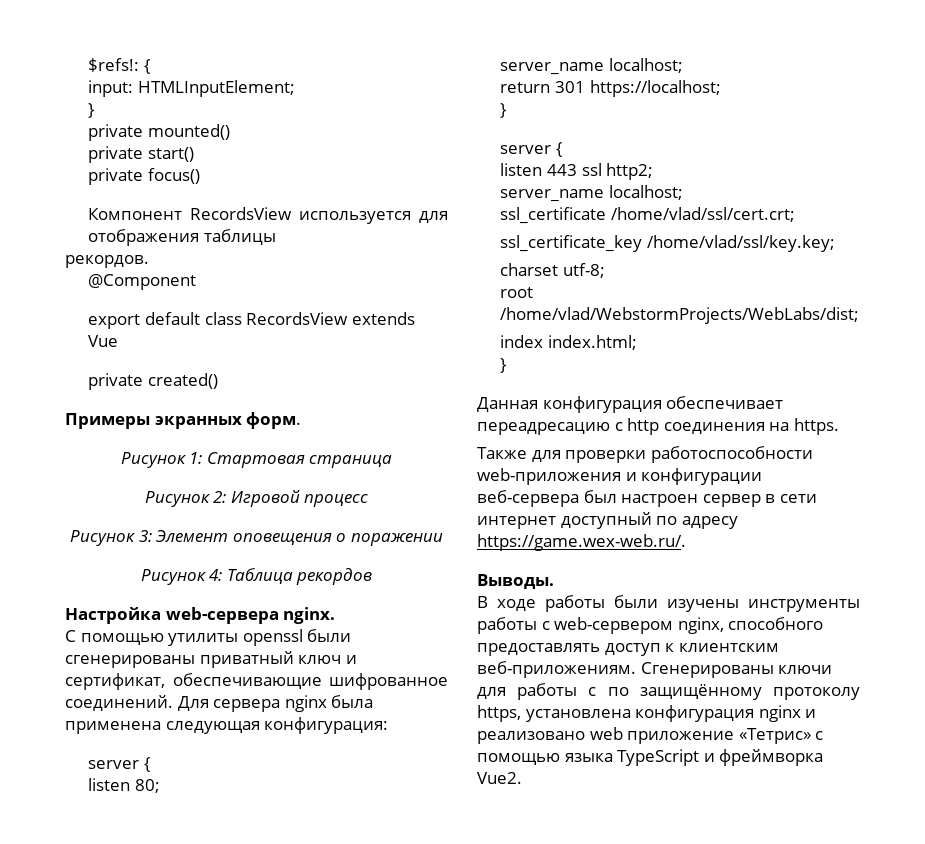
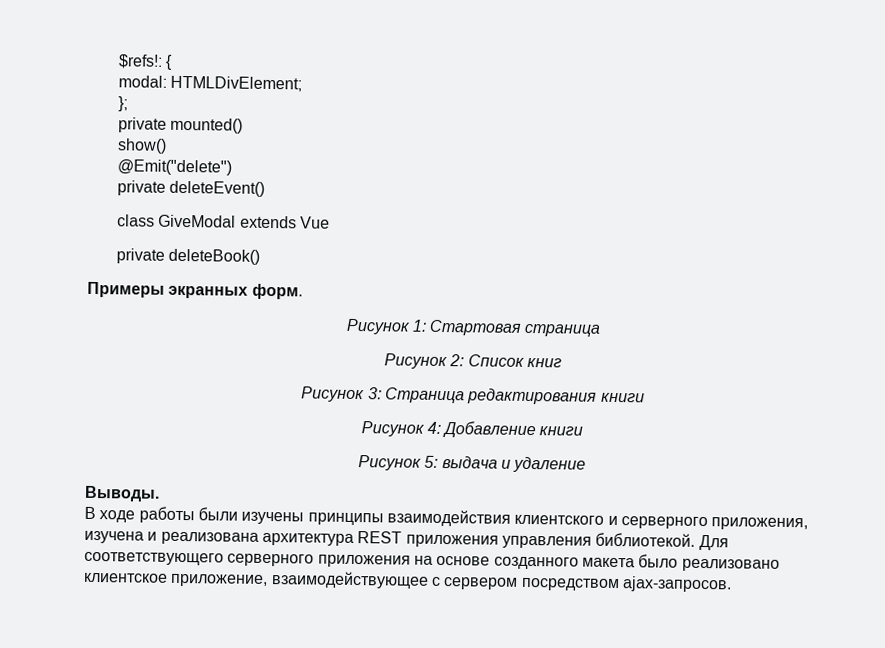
- input: HTMLInputElement;
- }
+ modal: HTMLDivElement;
+ };
- private start()
- private focus()
- Компонент RecordsView используется для отображения таблицы
- рекордов.
- @Component
- export default class RecordsView extends Vue
+ show()
+ @Emit("delete")
+ private deleteEvent()
+ class GiveModal extends Vue
- private created()
+ private deleteBook()
- Рисунок 2: Игровой процесс
+ Рисунок 2: Список книг
- Рисунок 3: Элемент оповещения о поражении
- Рисунок 4: Таблица рекордов
- Настройка web-сервера nginx.
- С помощью утилиты openssl были сгенерированы приватный ключ и сертификат, обеспечивающие шифрованное соединений. Для сервера nginx была применена следующая конфигурация:
- server {
- listen 80;
- server_name localhost;
- return 301 https://localhost;
- }
- server {
- listen 443 ssl http2;
- server_name localhost;
- ssl_certificate /home/vlad/ssl/cert.crt;
- ssl_certificate_key /home/vlad/ssl/key.key;
- charset utf-8;
- root /home/vlad/WebstormProjects/WebLabs/dist;
- index index.html;
- }
- Данная конфигурация обеспечивает переадресацию с http соединения на https.
- Также для проверки работоспособности web-приложения и конфигурации веб-сервера был настроен сервер в сети интернет доступный по адресу https://game.wex-web.ru/.
+ Рисунок 3: Страница редактирования книги
+ Рисунок 4: Добавление книги
+ Рисунок 5: выдача и удаление
- В ходе работы были изучены инструменты работы с web-сервером nginx, способного предоставлять доступ к клиентским веб-приложениям. Сгенерированы ключи для работы с по защищённому протоколу https, установлена конфигурация nginx и реализовано web приложение «Тетрис» с помощью языка TypeScript и фреймворка Vue2.
+ В ходе работы были изучены принципы взаимодействия клиентского и серверного приложения, изучена и реализована архитектура REST приложения управления библиотекой. Для соответствующего серверного приложения на основе созданного макета было реализовано клиентское приложение, взаимодействующее с сервером посредством ajax-запросов.

